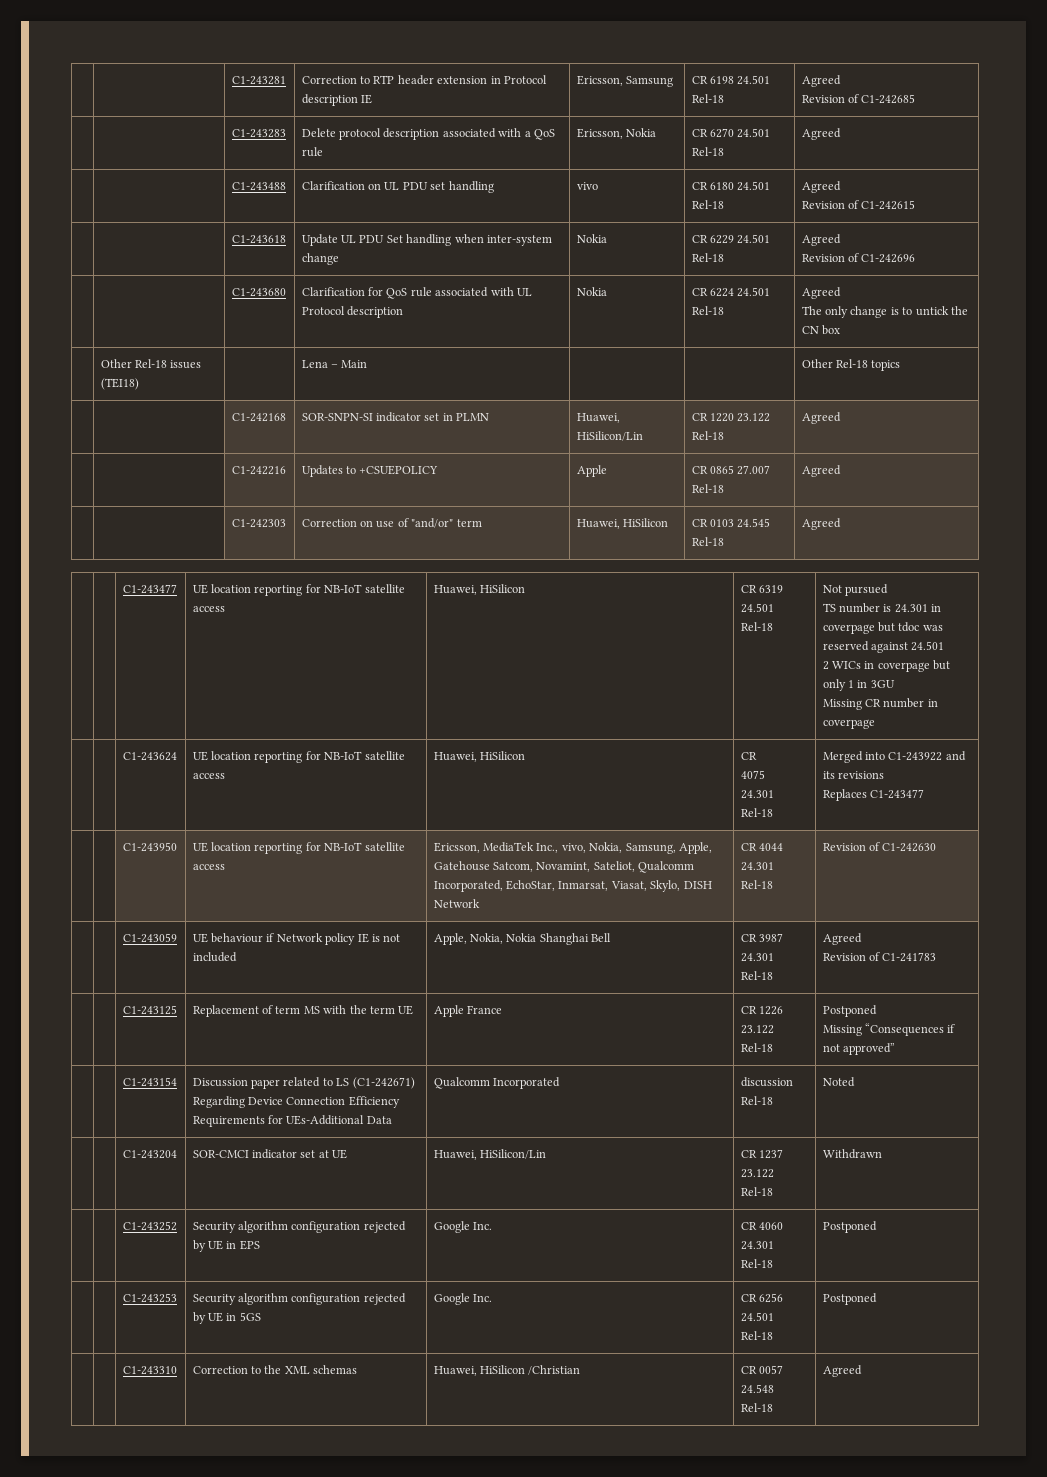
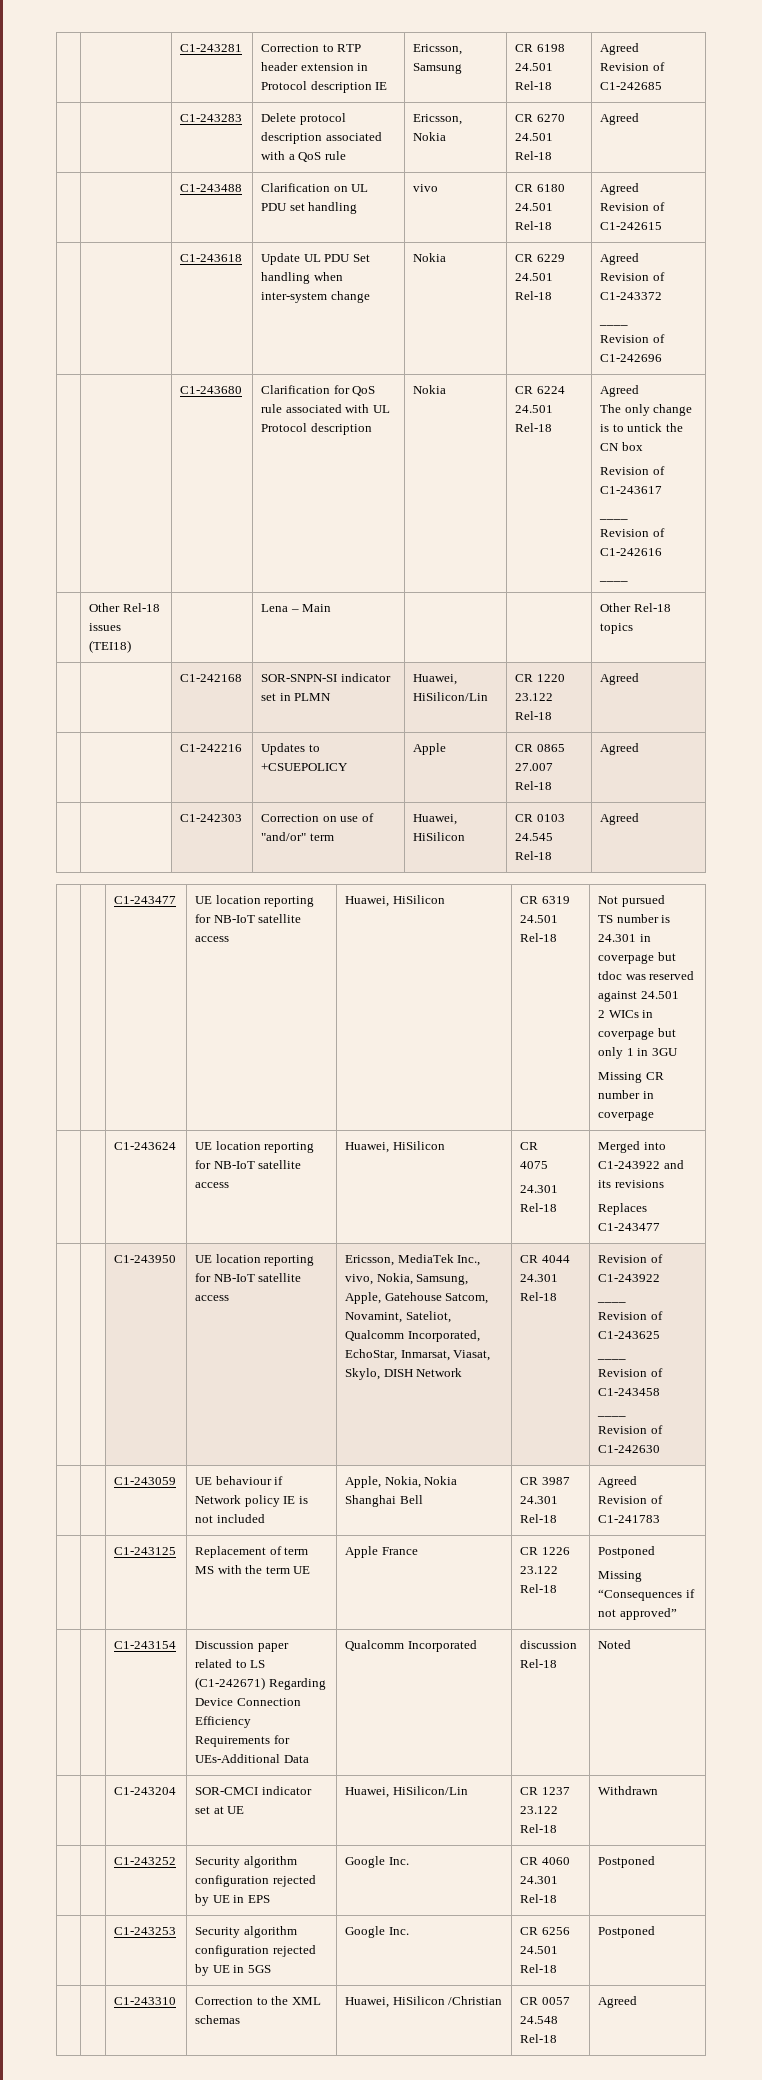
  | | C1-243618 | Update UL PDU Set handling when inter-system change | Nokia | CR 6229 24.501 Rel-18 | Agreed
+ Revision of C1-243372
+ ____
  | | C1-243680 | Clarification for QoS rule associated with UL Protocol description | Nokia | CR 6224 24.501 Rel-18 | Agreed
  The only change is to untick the CN box
+ Revision of C1-243617
+ ____
+ Revision of C1-242616
+ ____
+ Revision of C1-243922
+ ____
+ Revision of C1-243625
+ ____
+ Revision of C1-243458
+ ____

